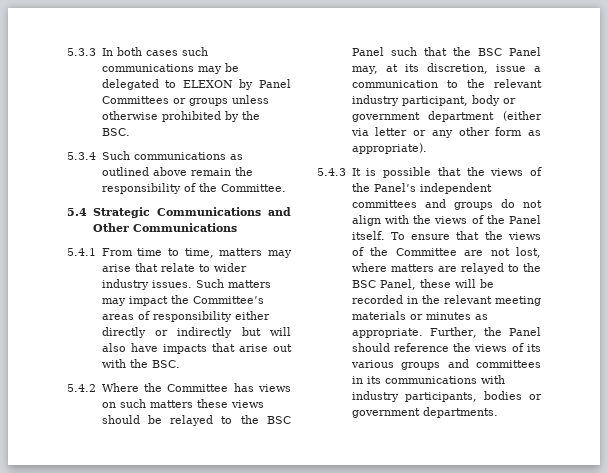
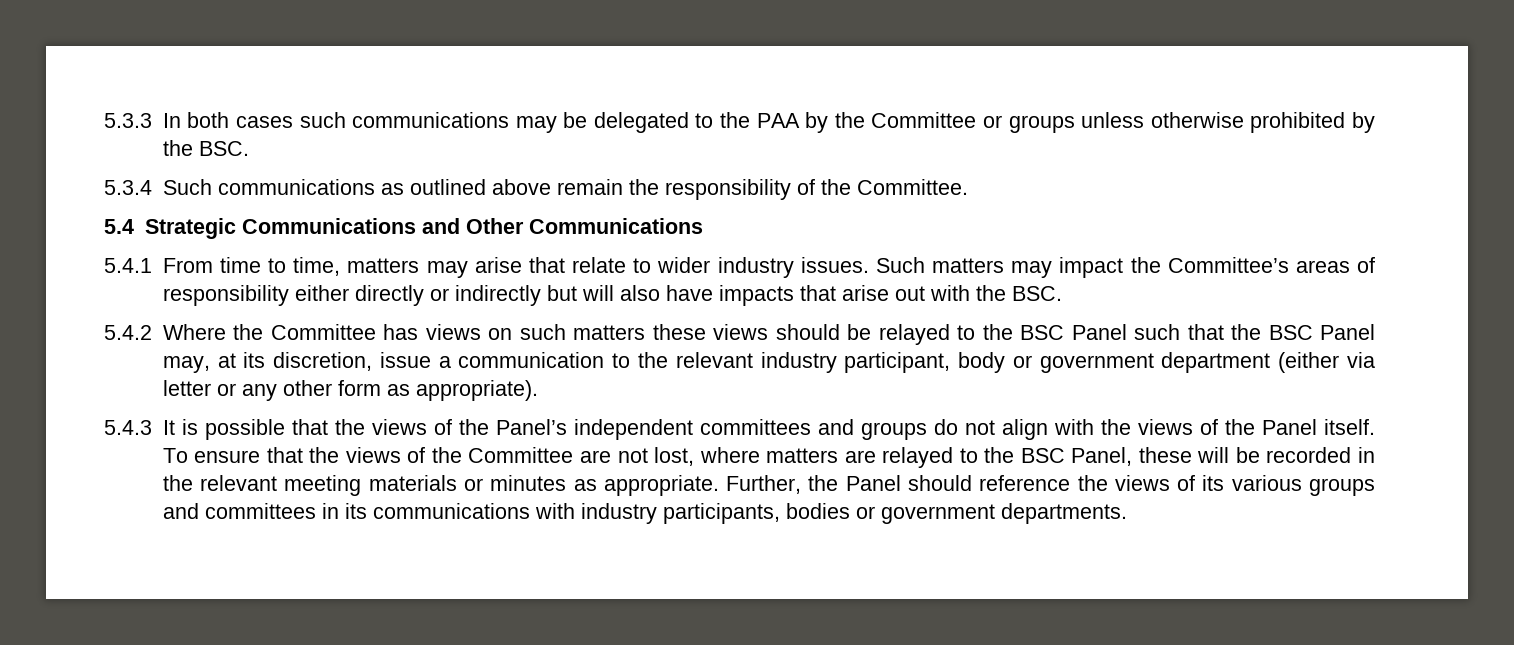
- 5.3.3 In both cases such communications may be delegated to ELEXON by Panel Committees or groups unless otherwise prohibited by the BSC.
+ 5.3.3 In both cases such communications may be delegated to the PAA by the Committee or groups unless otherwise prohibited by the BSC.

